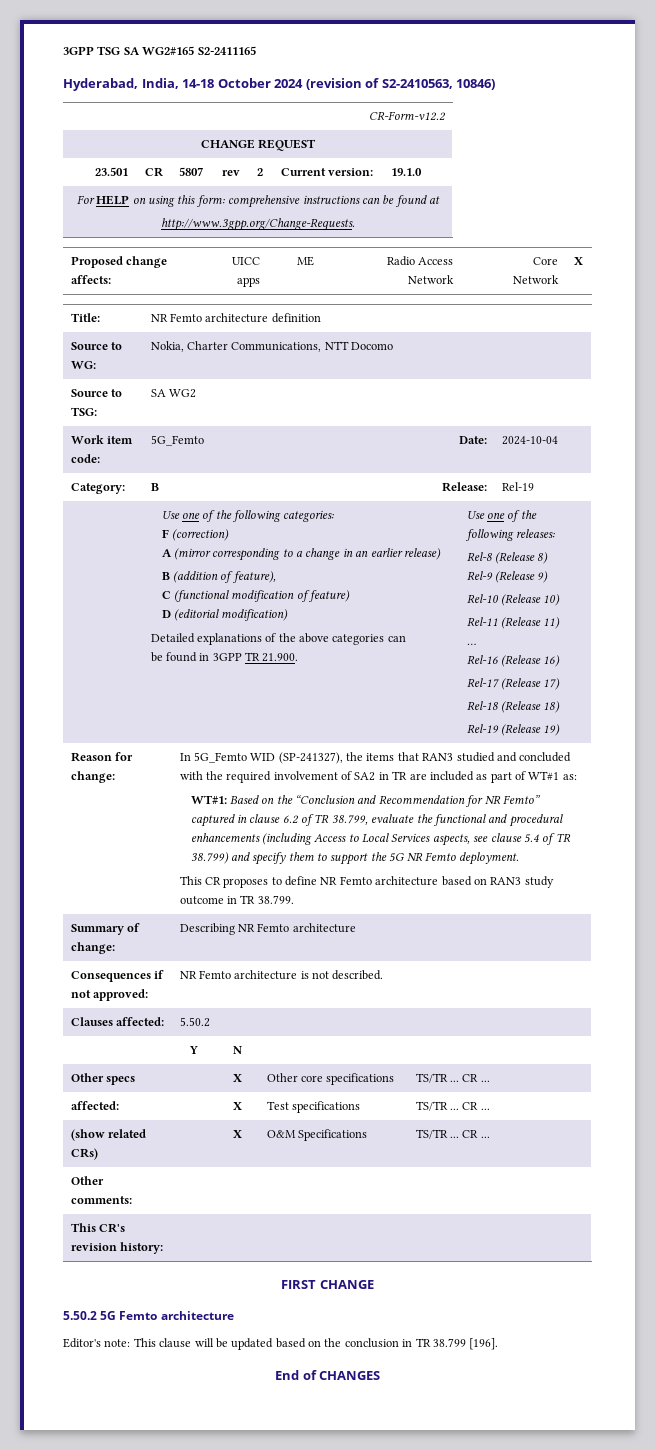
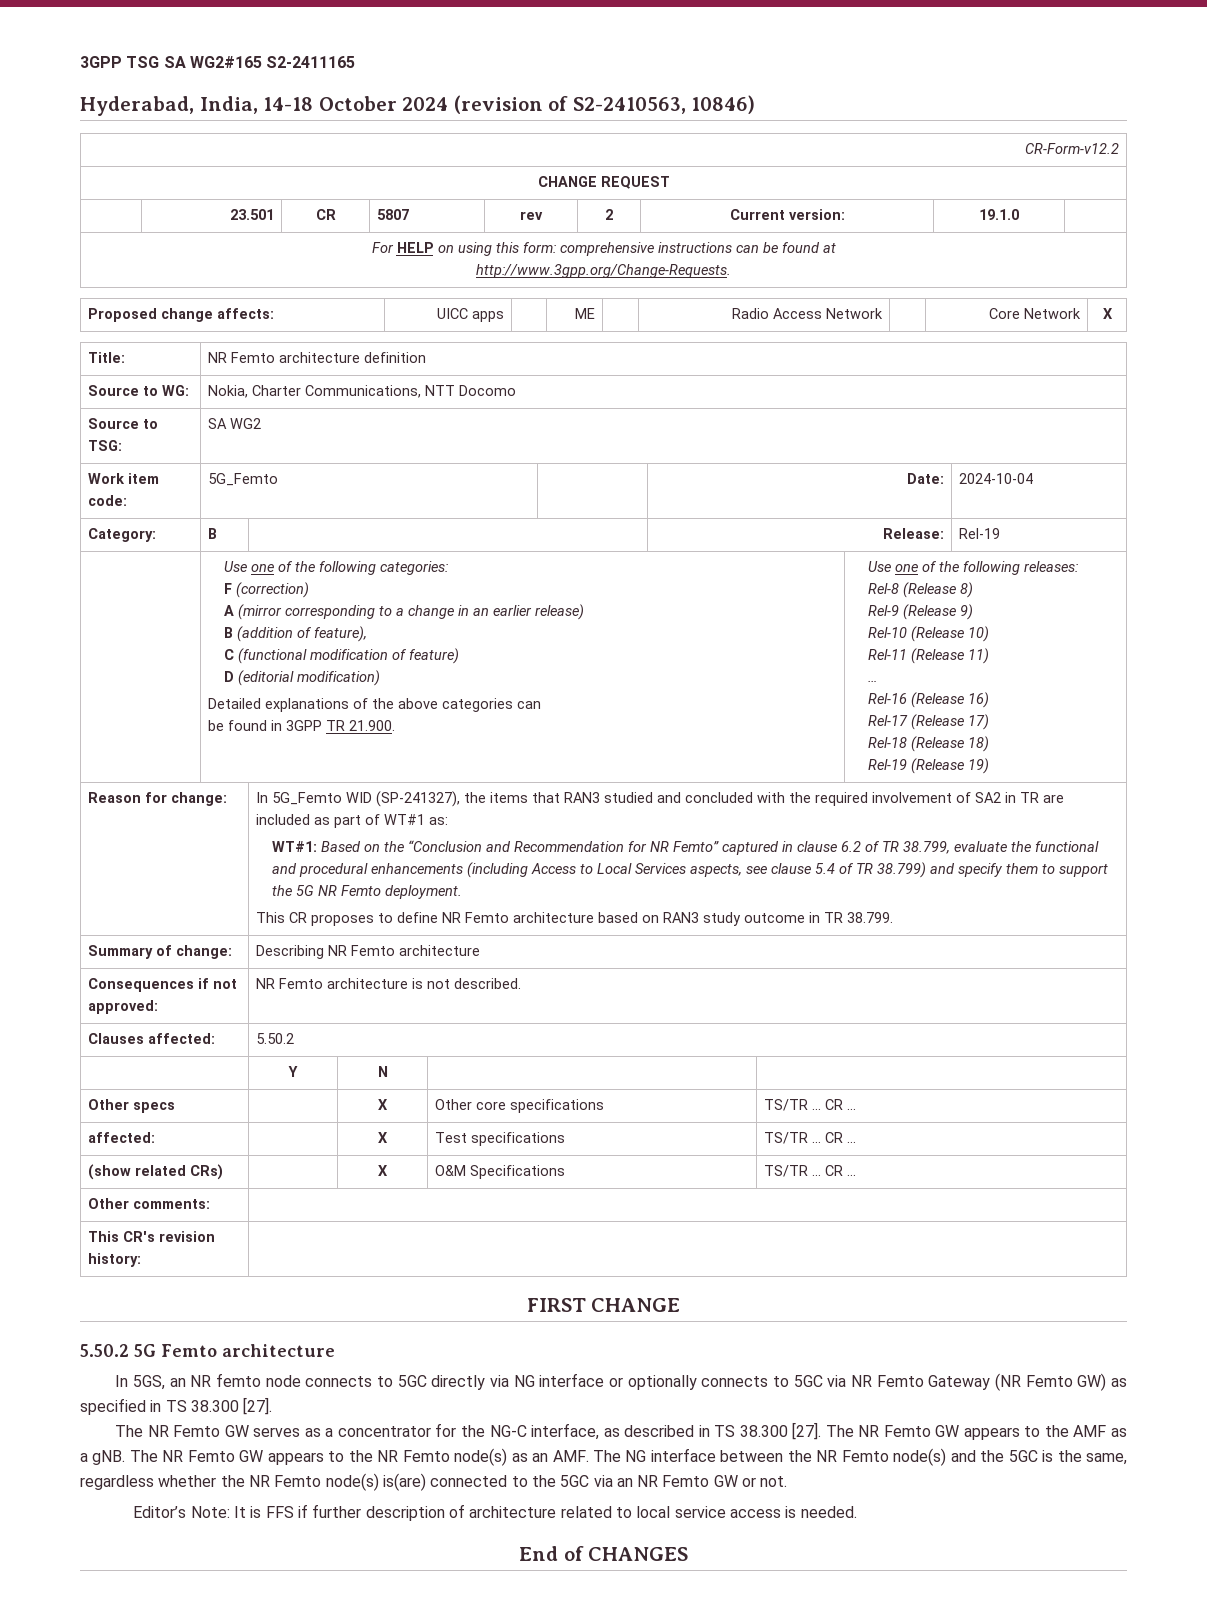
- Editor's note: This clause will be updated based on the conclusion in TR 38.799 [196].
+ In 5GS, an NR femto node connects to 5GC directly via NG interface or optionally connects to 5GC via NR Femto Gateway (NR Femto GW) as specified in TS 38.300 [27].
+ The NR Femto GW serves as a concentrator for the NG-C interface, as described in TS 38.300 [27]. The NR Femto GW appears to the AMF as a gNB. The NR Femto GW appears to the NR Femto node(s) as an AMF. The NG interface between the NR Femto node(s) and the 5GC is the same, regardless whether the NR Femto node(s) is(are) connected to the 5GC via an NR Femto GW or not.
+ Editor’s Note: It is FFS if further description of architecture related to local service access is needed.

